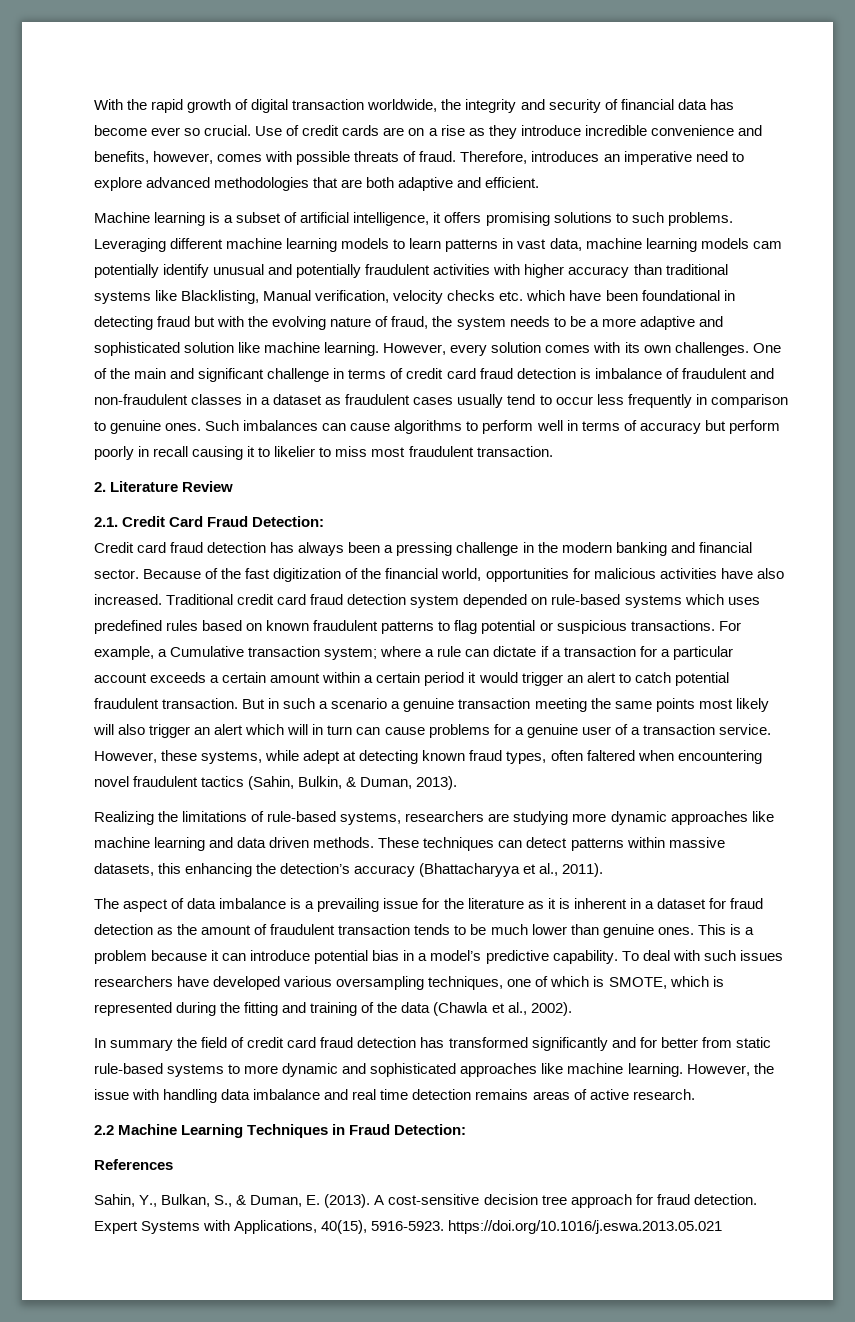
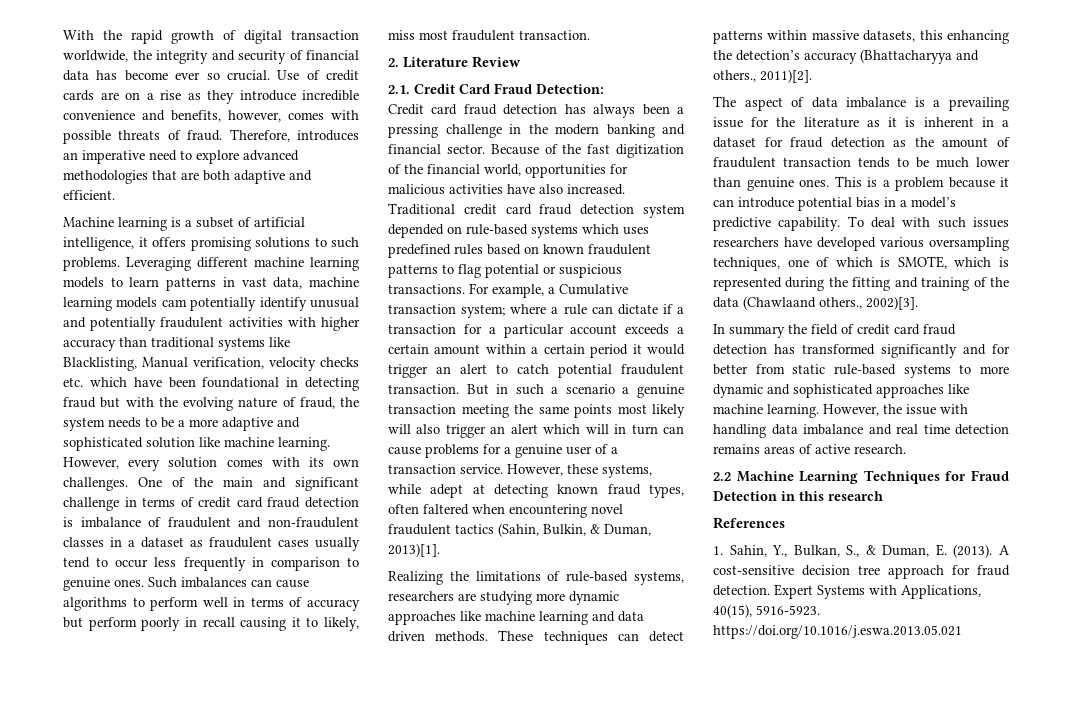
- Such imbalances can cause algorithms to perform well in terms of accuracy but perform poorly in recall causing it to likelier to miss most fraudulent transaction.
+ Such imbalances can cause algorithms to perform well in terms of accuracy but perform poorly in recall causing it to likely, miss most fraudulent transaction.
- However, these systems, while adept at detecting known fraud types, often faltered when encountering novel fraudulent tactics (Sahin, Bulkin, & Duman, 2013).
+ However, these systems, while adept at detecting known fraud types, often faltered when encountering novel fraudulent tactics (Sahin, Bulkin, & Duman, 2013)[1].
- These techniques can detect patterns within massive datasets, this enhancing the detection’s accuracy (Bhattacharyya et al., 2011).
+ These techniques can detect patterns within massive datasets, this enhancing the detection’s accuracy (Bhattacharyya and others., 2011)[2].
- To deal with such issues researchers have developed various oversampling techniques, one of which is SMOTE, which is represented during the fitting and training of the data (Chawla et al., 2002).
+ To deal with such issues researchers have developed various oversampling techniques, one of which is SMOTE, which is represented during the fitting and training of the data (Chawlaand others., 2002)[3].
- 2.2 Machine Learning Techniques in Fraud Detection:
+ 2.2 Machine Learning Techniques for Fraud Detection in this research
- Sahin, Y., Bulkan, S., & Duman, E. (2013).
+ 1. Sahin, Y., Bulkan, S., & Duman, E. (2013).

